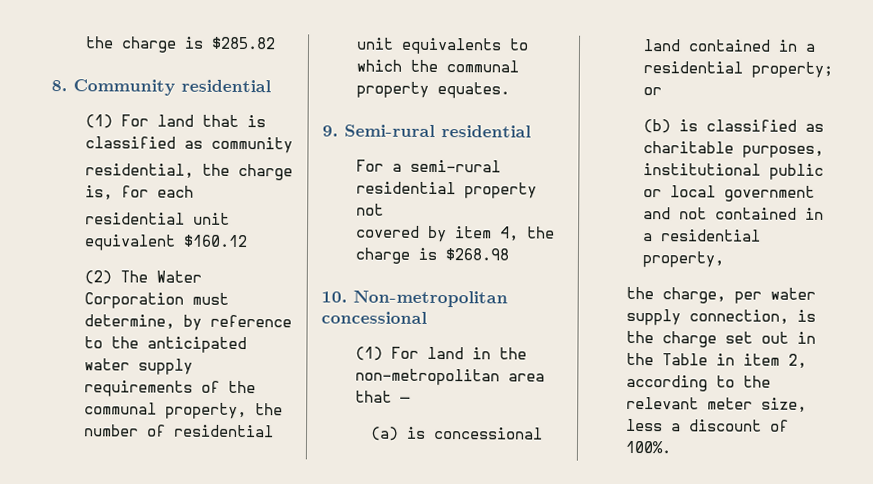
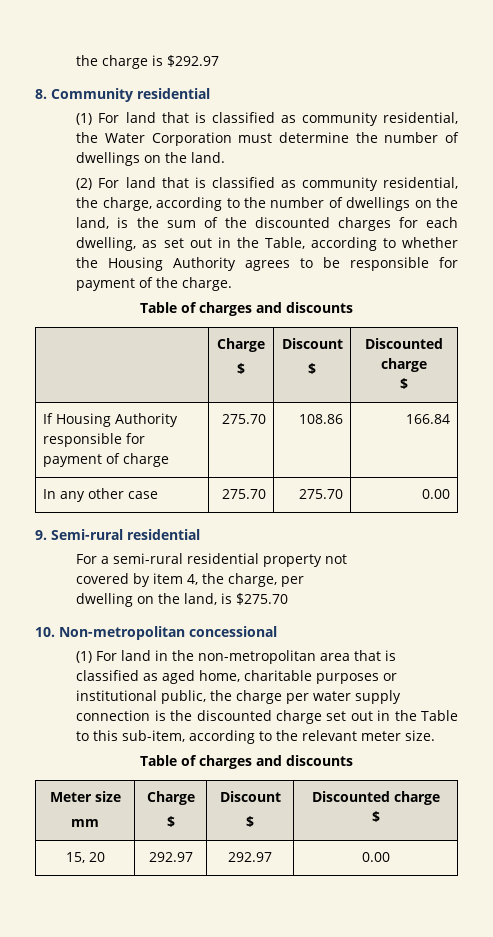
- the charge is $285.82
+ the charge is $292.97
- (1) For land that is classified as community
- residential, the charge is, for each
- residential unit equivalent $160.12
- (2) The Water Corporation must determine, by reference to the anticipated water supply requirements of the communal property, the number of residential unit equivalents to which the communal property equates.
+ (1) For land that is classified as community residential, the Water Corporation must determine the number of dwellings on the land.
+ (2) For land that is classified as community residential, the charge, according to the number of dwellings on the land, is the sum of the discounted charges for each dwelling, as set out in the Table, according to whether the Housing Authority agrees to be responsible for payment of the charge.
+ Table of charges and discounts
+ | Charge
+ $ | Discount
+ $ | Discounted charge
+ $
+ If Housing Authority responsible for payment of charge | 275.70 | 108.86 | 166.84
+ In any other case | 275.70 | 275.70 | 0.00
- covered by item 4, the charge is $268.98
+ covered by item 4, the charge, per
+ dwelling on the land, is $275.70
- (1) For land in the non-metropolitan area that —
- (a) is concessional land contained in a residential property; or
- (b) is classified as charitable purposes, institutional public or local government and not contained in a residential property,
- the charge, per water supply connection, is the charge set out in the Table in item 2, according to the relevant meter size, less a discount of 100%.
+ (1) For land in the non-metropolitan area that is classified as aged home, charitable purposes or institutional public, the charge per water supply connection is the discounted charge set out in the Table to this sub-item, according to the relevant meter size.
+ Table of charges and discounts
+ Meter size
+ mm | Charge
+ $ | Discount
+ $ | Discounted charge
+ $
+ 15, 20 | 292.97 | 292.97 | 0.00

